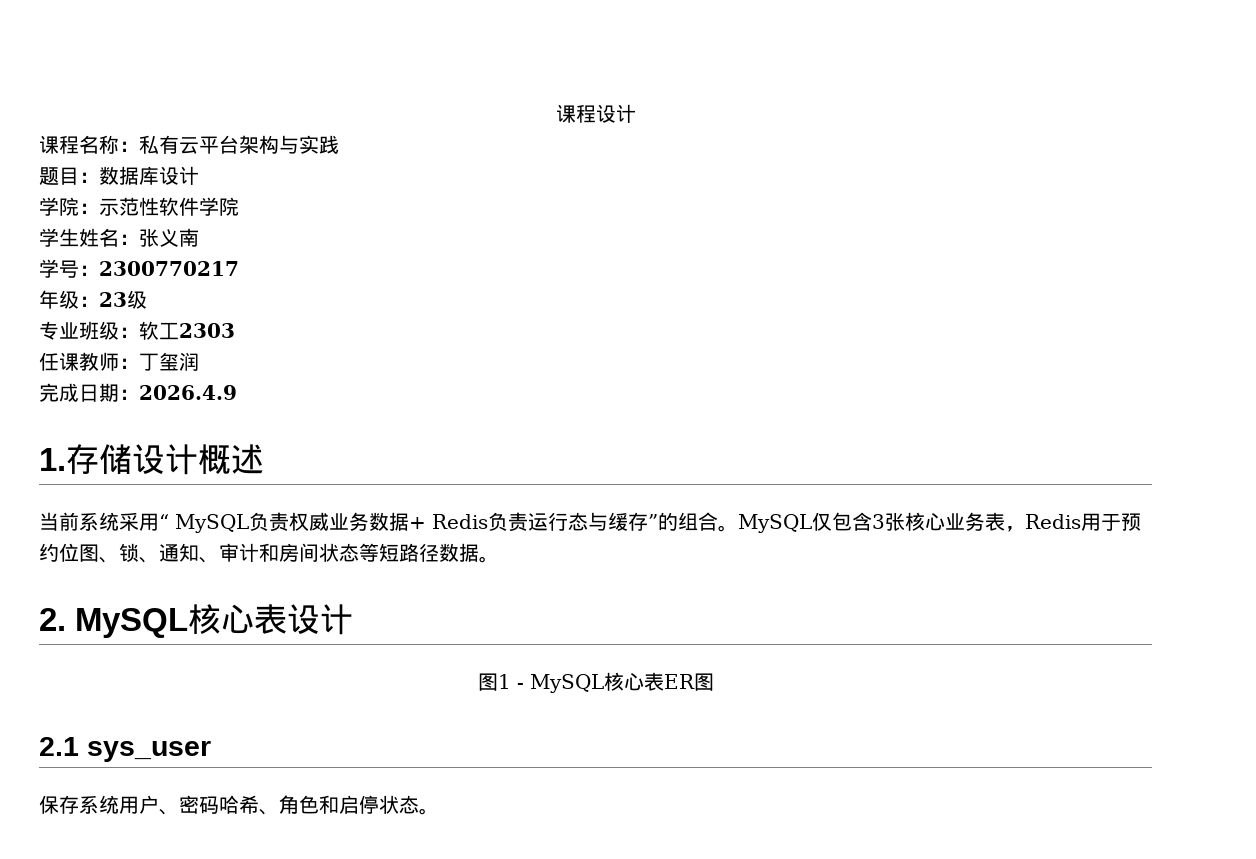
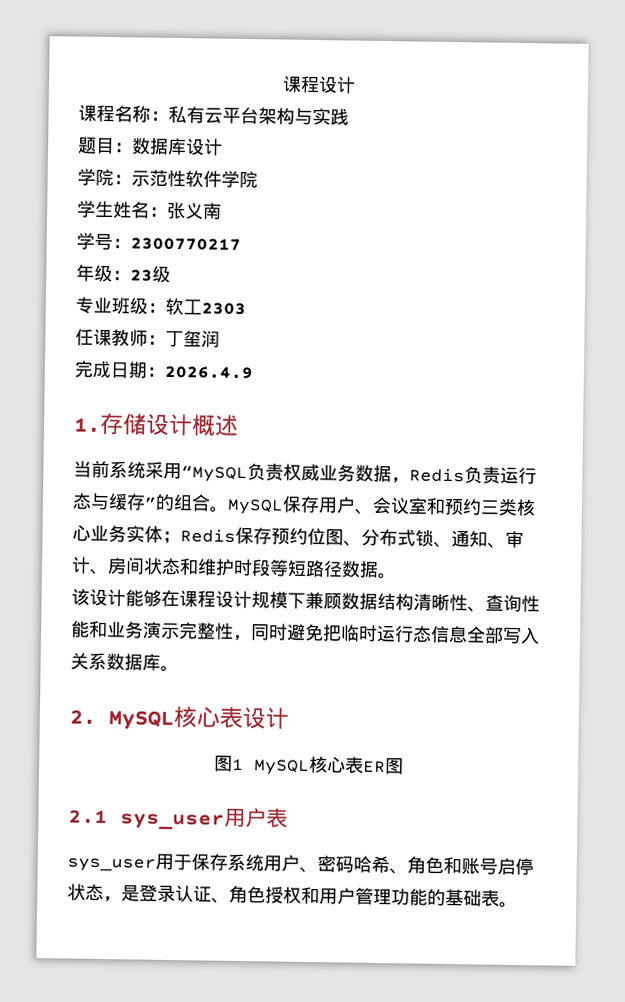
- 当前系统采用“ MySQL负责权威业务数据+ Redis负责运行态与缓存”的组合。
+ 当前系统采用“MySQL负责权威业务数据，Redis负责运行态与缓存”的组合。
- MySQL仅包含3张核心业务表，Redis用于预约位图、锁、通知、审计和房间状态等短路径数据。
+ MySQL保存用户、会议室和预约三类核心业务实体；Redis保存预约位图、分布式锁、通知、审计、房间状态和维护时段等短路径数据。
+ 该设计能够在课程设计规模下兼顾数据结构清晰性、查询性能和业务演示完整性，同时避免把临时运行态信息全部写入关系数据库。
- 图1 - MySQL核心表ER图
+ 图1 MySQL核心表ER图
- 2.1 sys_user
- 保存系统用户、密码哈希、角色和启停状态。
+ 2.1 sys_user用户表
+ sys_user用于保存系统用户、密码哈希、角色和账号启停状态，是登录认证、角色授权和用户管理功能的基础表。

